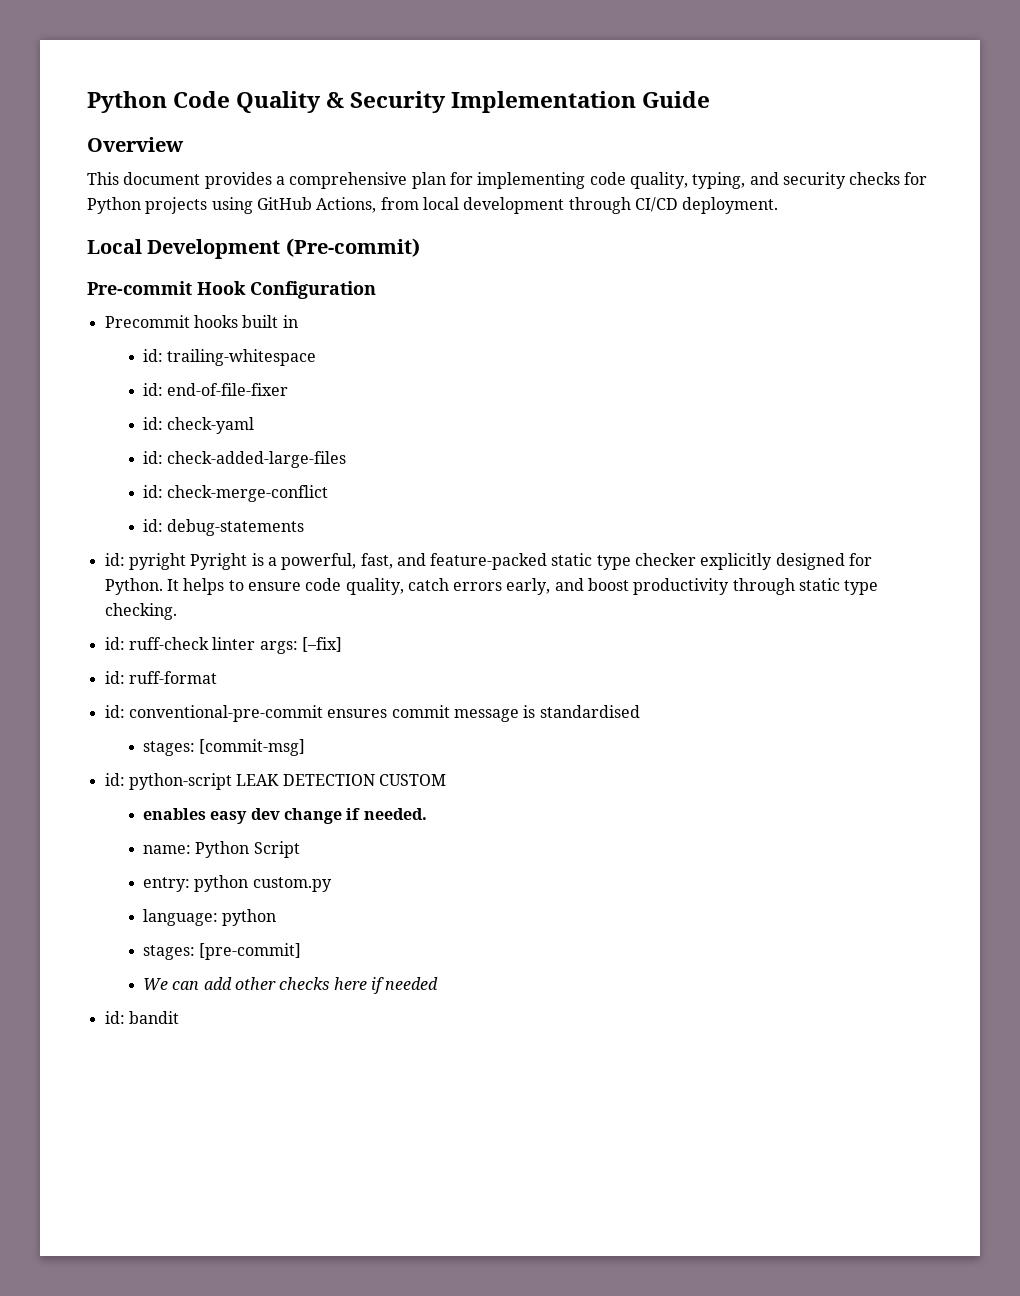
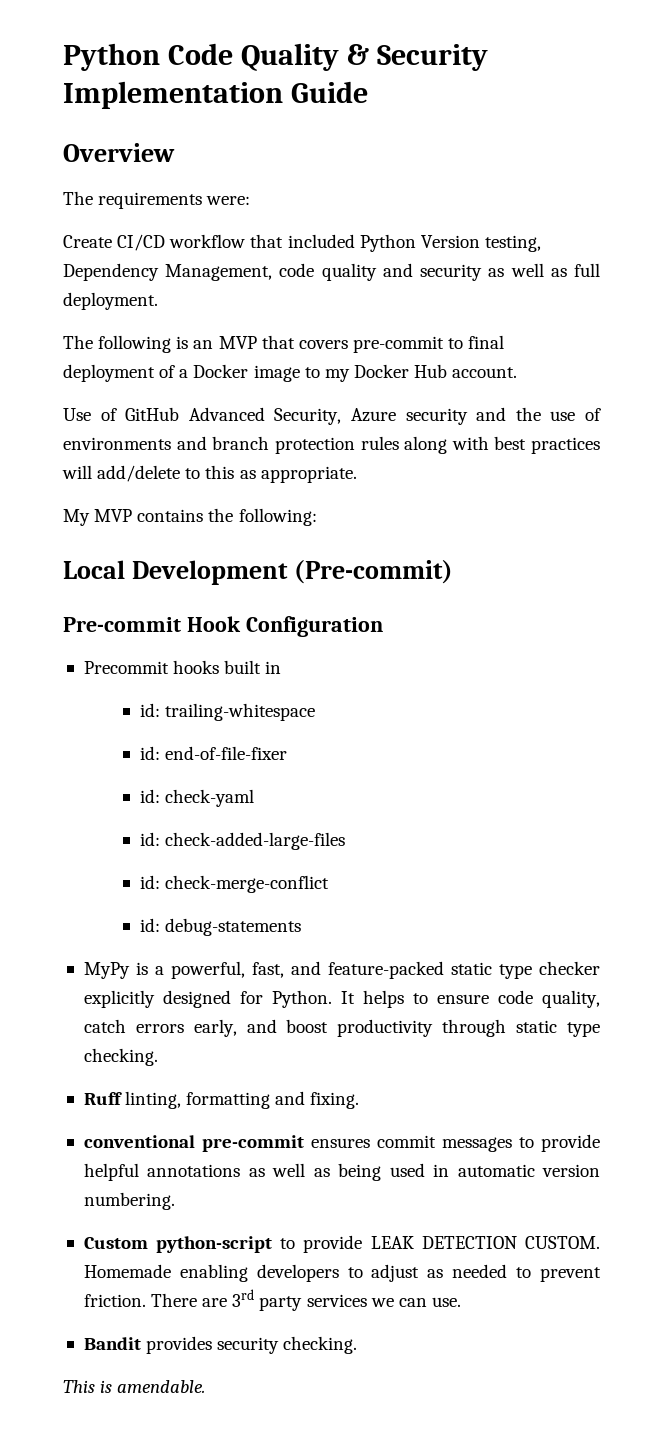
- This document provides a comprehensive plan for implementing code quality, typing, and security checks for Python projects using GitHub Actions, from local development through CI/CD deployment.
+ The requirements were:
+ Create CI/CD workflow that included Python Version testing, Dependency Management, code quality and security as well as full deployment.
+ The following is an MVP that covers pre-commit to final deployment of a Docker image to my Docker Hub account.
+ Use of GitHub Advanced Security, Azure security and the use of environments and branch protection rules along with best practices will add/delete to this as appropriate.
+ My MVP contains the following:
- id: pyright Pyright is a powerful, fast, and feature-packed static type checker explicitly designed for Python.
+ MyPy is a powerful, fast, and feature-packed static type checker explicitly designed for Python.
- id: ruff-check linter args: [–fix]
- id: ruff-format
- id: conventional-pre-commit ensures commit message is standardised
- stages: [commit-msg]
- id: python-script LEAK DETECTION CUSTOM
- enables easy dev change if needed.
- name: Python Script
- entry: python custom.py
- language: python
- stages: [pre-commit]
- We can add other checks here if needed
- id: bandit
+ Ruff linting, formatting and fixing.
+ conventional pre-commit ensures commit messages to provide helpful annotations as well as being used in automatic version numbering.
+ Custom python-script to provide LEAK DETECTION CUSTOM. Homemade enabling developers to adjust as needed to prevent friction. There are 3rd party services we can use.
+ Bandit provides security checking.
+ This is amendable.

